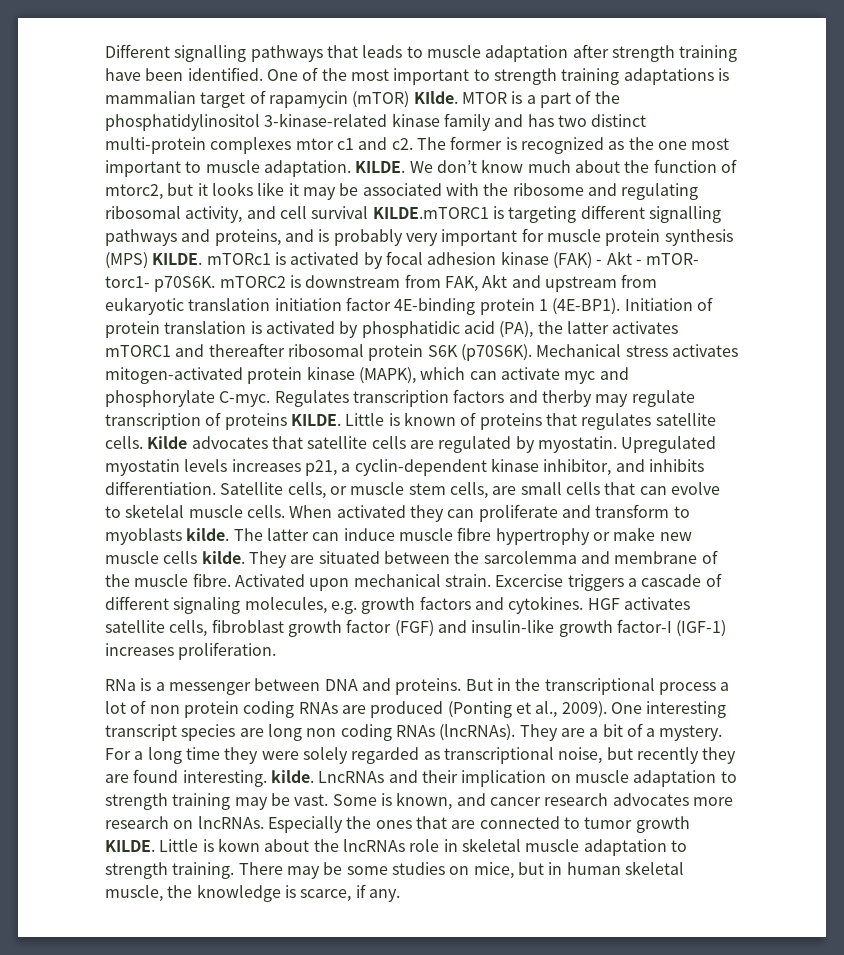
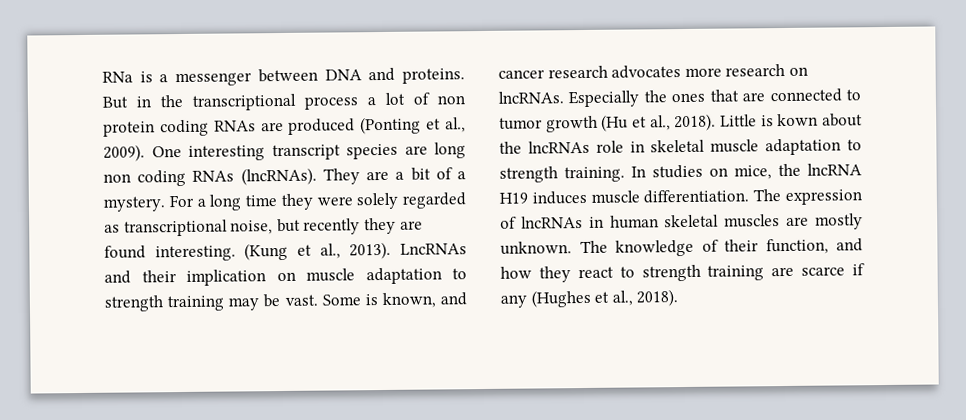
- Different signalling pathways that leads to muscle adaptation after strength training have been identified. One of the most important to strength training adaptations is mammalian target of rapamycin (mTOR) KIlde. MTOR is a part of the phosphatidylinositol 3-kinase-related kinase family and has two distinct multi-protein complexes mtor c1 and c2. The former is recognized as the one most important to muscle adaptation. KILDE. We don’t know much about the function of mtorc2, but it looks like it may be associated with the ribosome and regulating ribosomal activity, and cell survival KILDE.mTORC1 is targeting different signalling pathways and proteins, and is probably very important for muscle protein synthesis (MPS) KILDE. mTORc1 is activated by focal adhesion kinase (FAK) - Akt - mTOR- torc1- p70S6K. mTORC2 is downstream from FAK, Akt and upstream from eukaryotic translation initiation factor 4E-binding protein 1 (4E-BP1). Initiation of protein translation is activated by phosphatidic acid (PA), the latter activates mTORC1 and thereafter ribosomal protein S6K (p70S6K). Mechanical stress activates mitogen-activated protein kinase (MAPK), which can activate myc and phosphorylate C-myc. Regulates transcription factors and therby may regulate transcription of proteins KILDE. Little is known of proteins that regulates satellite cells. Kilde advocates that satellite cells are regulated by myostatin. Upregulated myostatin levels increases p21, a cyclin-dependent kinase inhibitor, and inhibits differentiation. Satellite cells, or muscle stem cells, are small cells that can evolve to sketelal muscle cells. When activated they can proliferate and transform to myoblasts kilde. The latter can induce muscle fibre hypertrophy or make new muscle cells kilde. They are situated between the sarcolemma and membrane of the muscle fibre. Activated upon mechanical strain. Excercise triggers a cascade of different signaling molecules, e.g. growth factors and cytokines. HGF activates satellite cells, fibroblast growth factor (FGF) and insulin-like growth factor-I (IGF-1) increases proliferation.
- For a long time they were solely regarded as transcriptional noise, but recently they are found interesting. kilde.
+ For a long time they were solely regarded as transcriptional noise, but recently they are found interesting. (Kung et al., 2013).
- Especially the ones that are connected to tumor growth KILDE.
+ Especially the ones that are connected to tumor growth (Hu et al., 2018).
- There may be some studies on mice, but in human skeletal muscle, the knowledge is scarce, if any.
+ In studies on mice, the lncRNA H19 induces muscle differentiation. The expression of lncRNAs in human skeletal muscles are mostly unknown. The knowledge of their function, and how they react to strength training are scarce if any (Hughes et al., 2018).

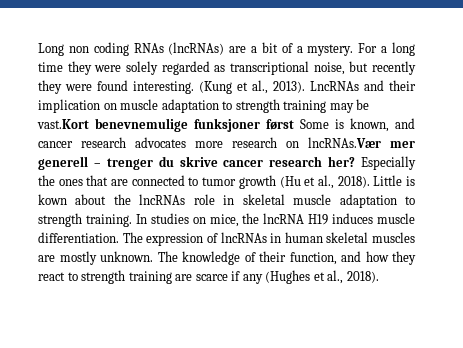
- RNa is a messenger between DNA and proteins. But in the transcriptional process a lot of non protein coding RNAs are produced (Ponting et al., 2009). One interesting transcript species are long non coding RNAs (lncRNAs). They are a bit of a mystery.
+ Long non coding RNAs (lncRNAs) are a bit of a mystery.
- For a long time they were solely regarded as transcriptional noise, but recently they are found interesting.
+ For a long time they were solely regarded as transcriptional noise, but recently they were found interesting.
- LncRNAs and their implication on muscle adaptation to strength training may be vast. Some is known, and cancer research advocates more research on lncRNAs.
+ LncRNAs and their implication on muscle adaptation to strength training may be vast.Kort benevnemulige funksjoner først Some is known, and cancer research advocates more research on lncRNAs.Vær mer generell – trenger du skrive cancer research her?

